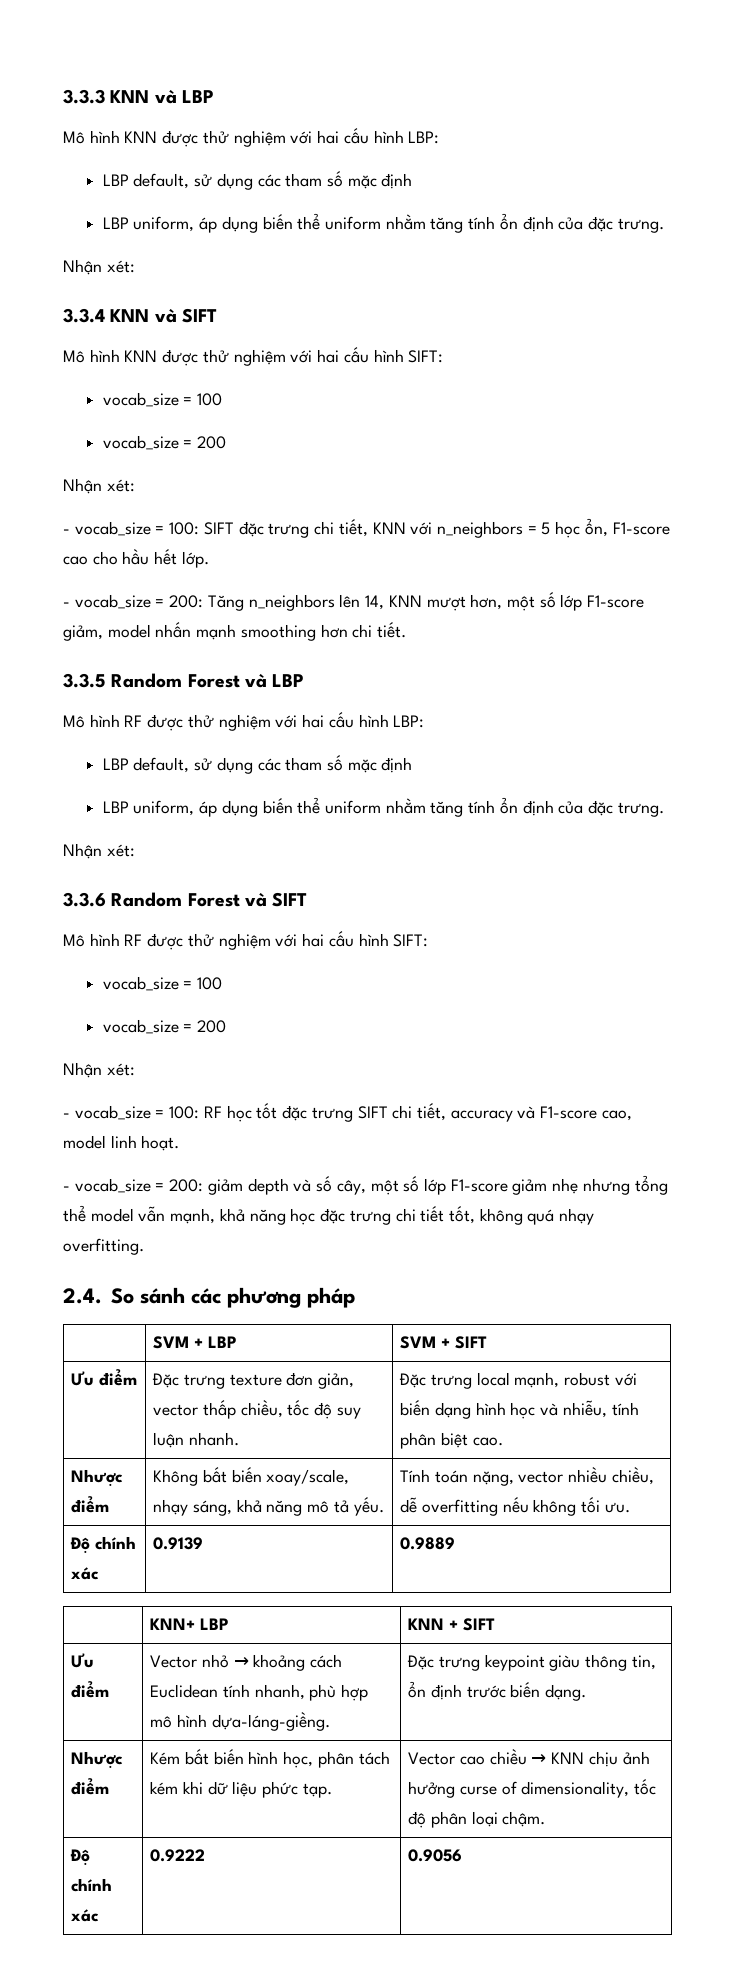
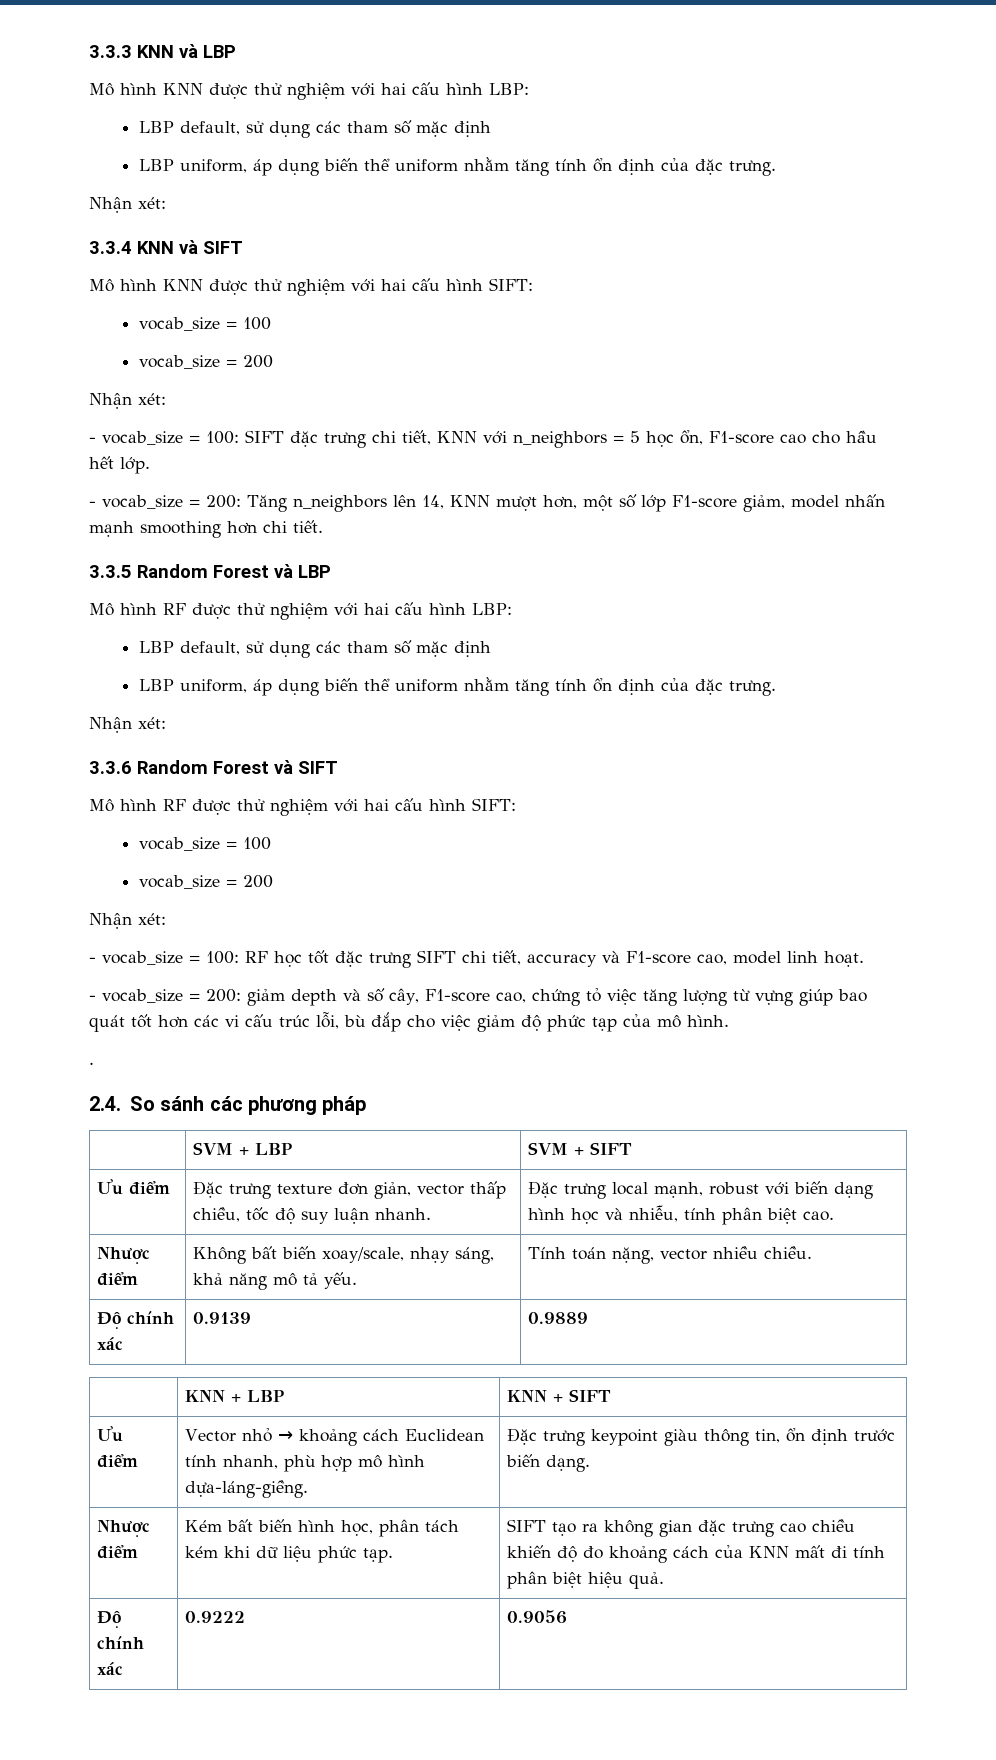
- - vocab_size = 200: giảm depth và số cây, một số lớp F1-score giảm nhẹ nhưng tổng thể model vẫn mạnh, khả năng học đặc trưng chi tiết tốt, không quá nhạy overfitting.
+ - vocab_size = 200: giảm depth và số cây, F1-score cao, chứng tỏ việc tăng lượng từ vựng giúp bao quát tốt hơn các vi cấu trúc lỗi, bù đắp cho việc giảm độ phức tạp của mô hình.
+ .
- Nhược điểm | Không bất biến xoay/scale, nhạy sáng, khả năng mô tả yếu. | Tính toán nặng, vector nhiều chiều, dễ overfitting nếu không tối ưu.
+ Nhược điểm | Không bất biến xoay/scale, nhạy sáng, khả năng mô tả yếu. | Tính toán nặng, vector nhiều chiều.
- | KNN+ LBP | KNN + SIFT
+ | KNN + LBP | KNN + SIFT
- Nhược điểm | Kém bất biến hình học, phân tách kém khi dữ liệu phức tạp. | Vector cao chiều → KNN chịu ảnh hưởng curse of dimensionality, tốc độ phân loại chậm.
+ Nhược điểm | Kém bất biến hình học, phân tách kém khi dữ liệu phức tạp. | SIFT tạo ra không gian đặc trưng cao chiều khiến độ đo khoảng cách của KNN mất đi tính phân biệt hiệu quả.

